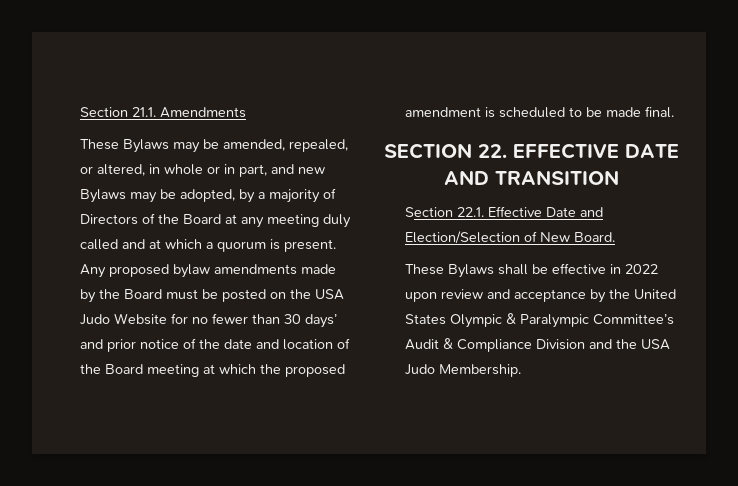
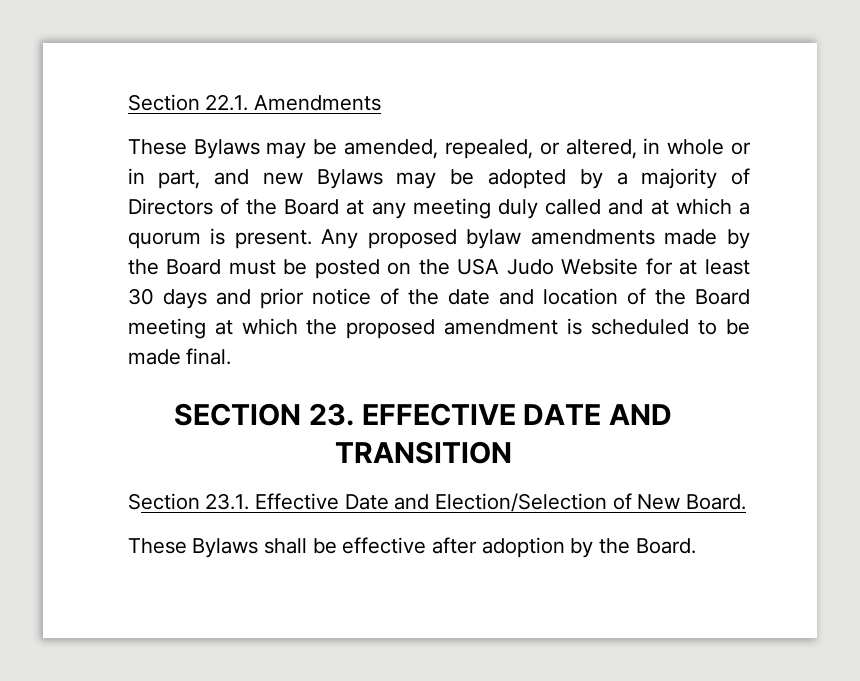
- Section 21.1. Amendments
+ Section 22.1. Amendments
- These Bylaws may be amended, repealed, or altered, in whole or in part, and new Bylaws may be adopted, by a majority of Directors of the Board at any meeting duly called and at which a quorum is present.
+ These Bylaws may be amended, repealed, or altered, in whole or in part, and new Bylaws may be adopted by a majority of Directors of the Board at any meeting duly called and at which a quorum is present.
- Any proposed bylaw amendments made by the Board must be posted on the USA Judo Website for no fewer than 30 days’ and prior notice of the date and location of the Board meeting at which the proposed amendment is scheduled to be made final.
+ Any proposed bylaw amendments made by the Board must be posted on the USA Judo Website for at least 30 days and prior notice of the date and location of the Board meeting at which the proposed amendment is scheduled to be made final.
- SECTION 22. EFFECTIVE DATE AND TRANSITION
+ SECTION 23. EFFECTIVE DATE AND TRANSITION
- Section 22.1. Effective Date and Election/Selection of New Board.
+ Section 23.1. Effective Date and Election/Selection of New Board.
- These Bylaws shall be effective in 2022 upon review and acceptance by the United States Olympic & Paralympic Committee’s Audit & Compliance Division and the USA Judo Membership.
+ These Bylaws shall be effective after adoption by the Board.

